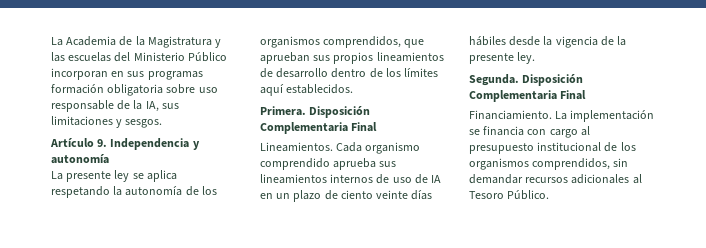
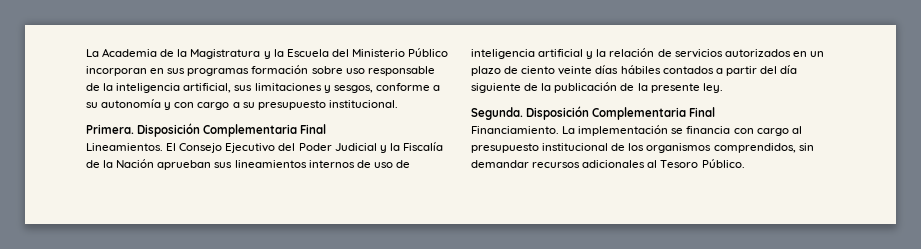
- La Academia de la Magistratura y las escuelas del Ministerio Público incorporan en sus programas formación obligatoria sobre uso responsable de la IA, sus limitaciones y sesgos.
- Artículo 9. Independencia y autonomía
- La presente ley se aplica respetando la autonomía de los organismos comprendidos, que aprueban sus propios lineamientos de desarrollo dentro de los límites aquí establecidos.
+ La Academia de la Magistratura y la Escuela del Ministerio Público incorporan en sus programas formación sobre uso responsable de la inteligencia artificial, sus limitaciones y sesgos, conforme a su autonomía y con cargo a su presupuesto institucional.
- Cada organismo comprendido aprueba sus lineamientos internos de uso de IA en un plazo de ciento veinte días hábiles desde la vigencia de la presente ley.
+ El Consejo Ejecutivo del Poder Judicial y la Fiscalía de la Nación aprueban sus lineamientos internos de uso de inteligencia artificial y la relación de servicios autorizados en un plazo de ciento veinte días hábiles contados a partir del día siguiente de la publicación de la presente ley.

